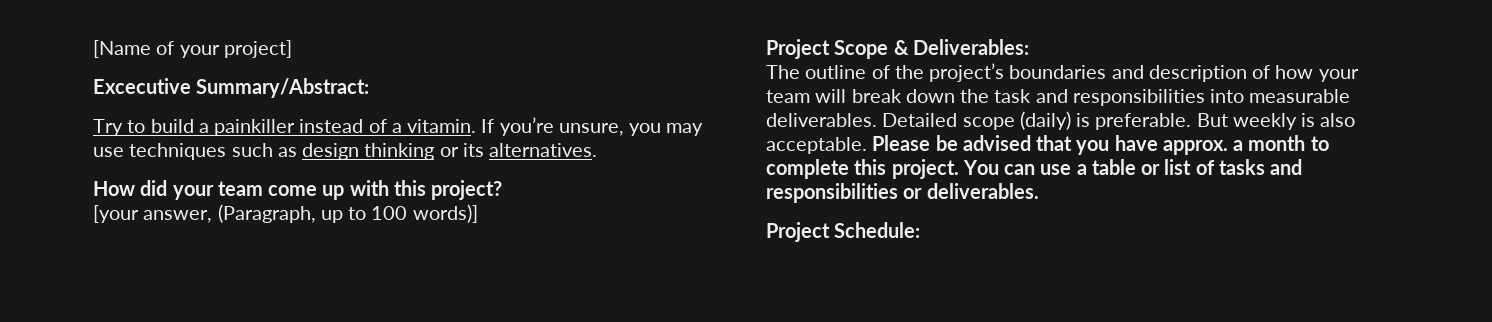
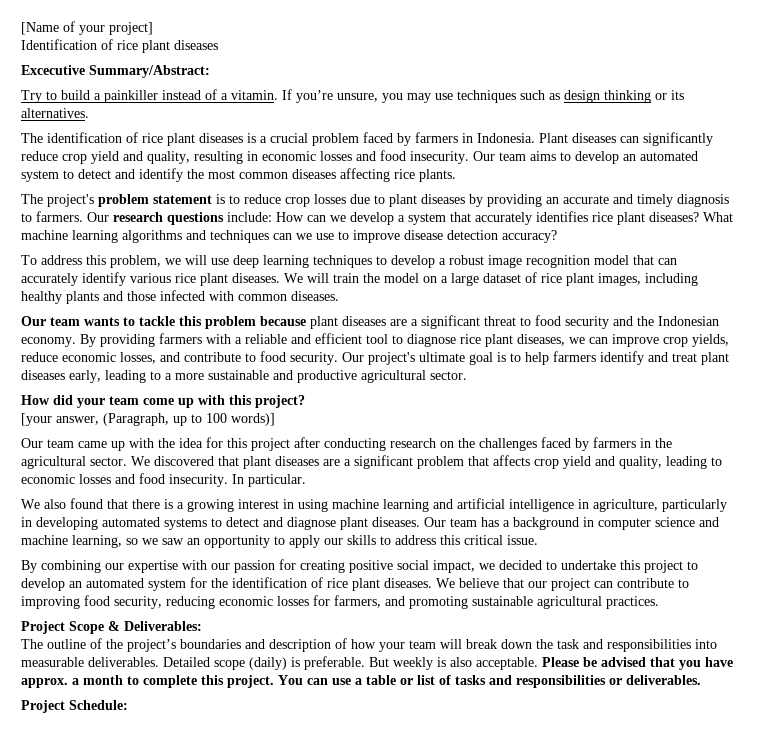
+ Identification of rice plant diseases
+ The identification of rice plant diseases is a crucial problem faced by farmers in Indonesia. Plant diseases can significantly reduce crop yield and quality, resulting in economic losses and food insecurity. Our team aims to develop an automated system to detect and identify the most common diseases affecting rice plants.
+ The project's problem statement is to reduce crop losses due to plant diseases by providing an accurate and timely diagnosis to farmers. Our research questions include: How can we develop a system that accurately identifies rice plant diseases? What machine learning algorithms and techniques can we use to improve disease detection accuracy?
+ To address this problem, we will use deep learning techniques to develop a robust image recognition model that can accurately identify various rice plant diseases. We will train the model on a large dataset of rice plant images, including healthy plants and those infected with common diseases.
+ Our team wants to tackle this problem because plant diseases are a significant threat to food security and the Indonesian economy. By providing farmers with a reliable and efficient tool to diagnose rice plant diseases, we can improve crop yields, reduce economic losses, and contribute to food security. Our project's ultimate goal is to help farmers identify and treat plant diseases early, leading to a more sustainable and productive agricultural sector.
+ Our team came up with the idea for this project after conducting research on the challenges faced by farmers in the agricultural sector. We discovered that plant diseases are a significant problem that affects crop yield and quality, leading to economic losses and food insecurity. In particular.
+ We also found that there is a growing interest in using machine learning and artificial intelligence in agriculture, particularly in developing automated systems to detect and diagnose plant diseases. Our team has a background in computer science and machine learning, so we saw an opportunity to apply our skills to address this critical issue.
+ By combining our expertise with our passion for creating positive social impact, we decided to undertake this project to develop an automated system for the identification of rice plant diseases. We believe that our project can contribute to improving food security, reducing economic losses for farmers, and promoting sustainable agricultural practices.

